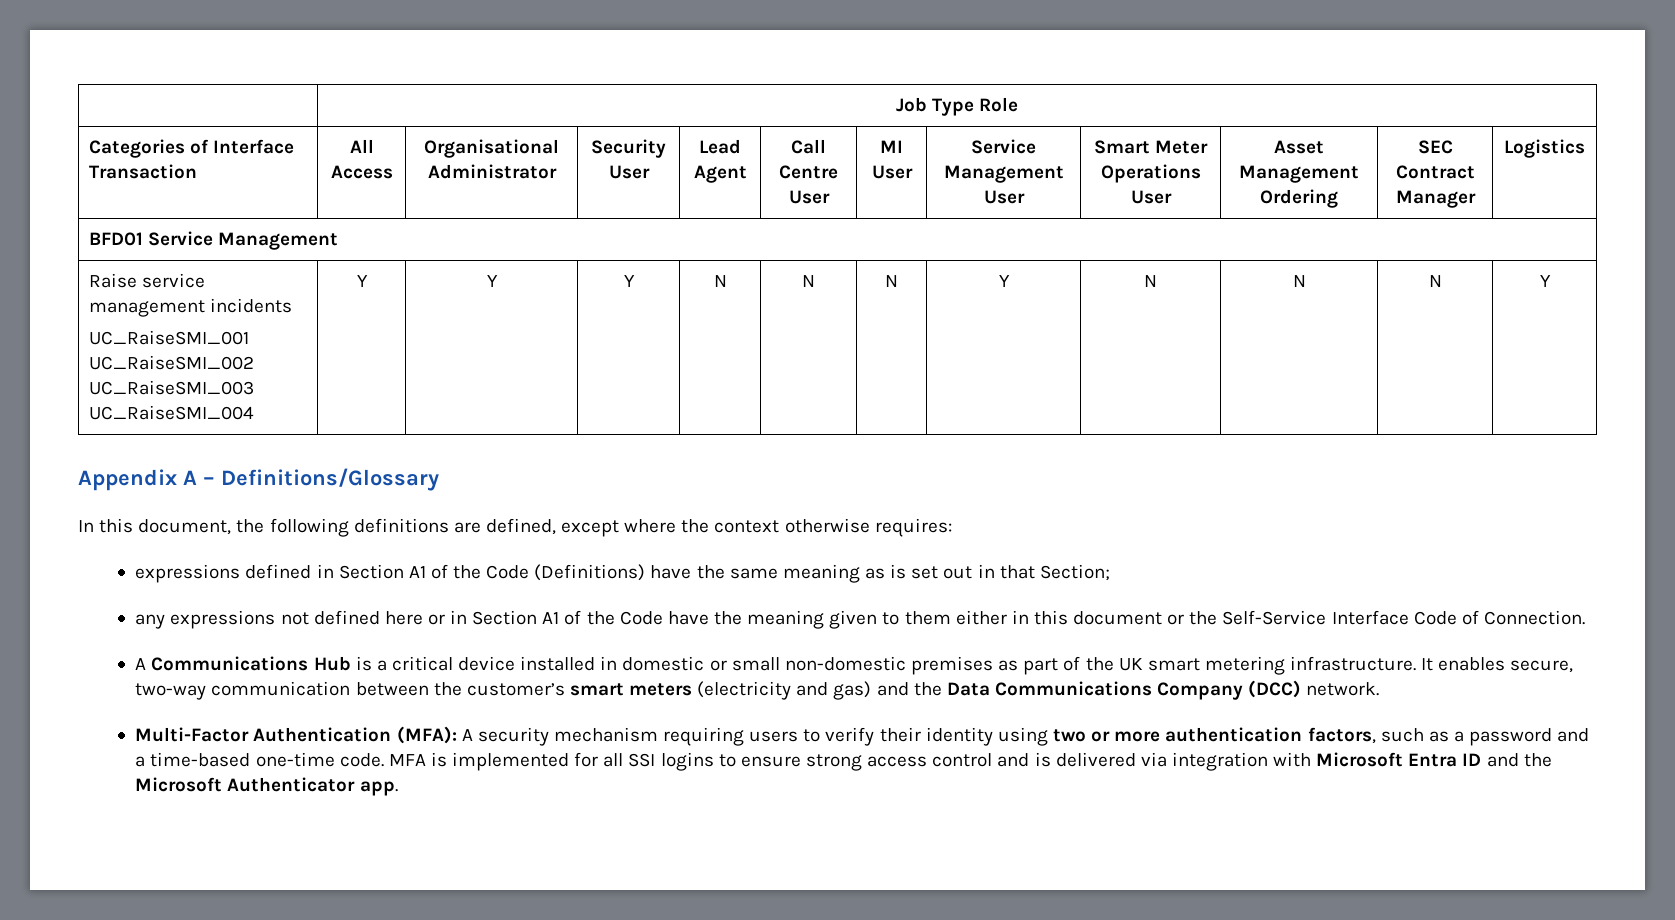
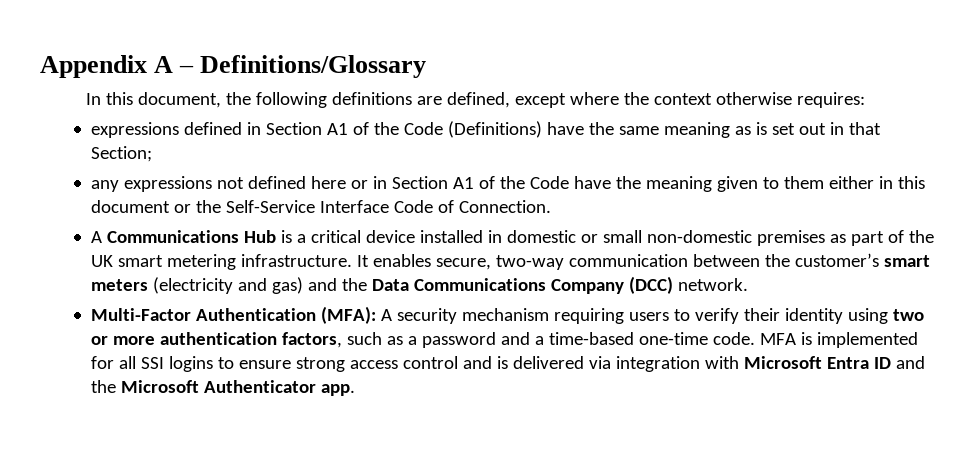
- | Job Type Role
- Categories of Interface Transaction | All Access | Organisational Administrator | Security User | Lead Agent | Call Centre User | MI User | Service Management User | Smart Meter Operations User | Asset Management Ordering | SEC Contract Manager | Logistics
- BFD01 Service Management
- Raise service management incidents
- UC_RaiseSMI_001 UC_RaiseSMI_002 UC_RaiseSMI_003 UC_RaiseSMI_004 | Y | Y | Y | N | N | N | Y | N | N | N | Y

